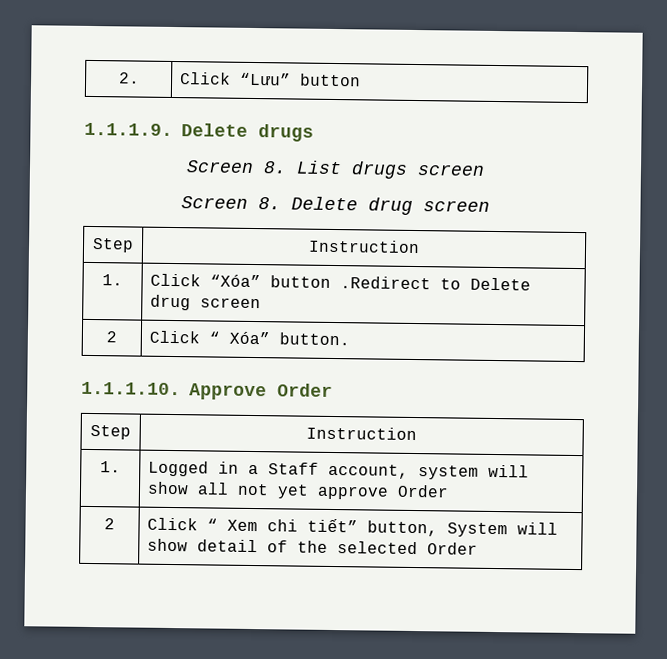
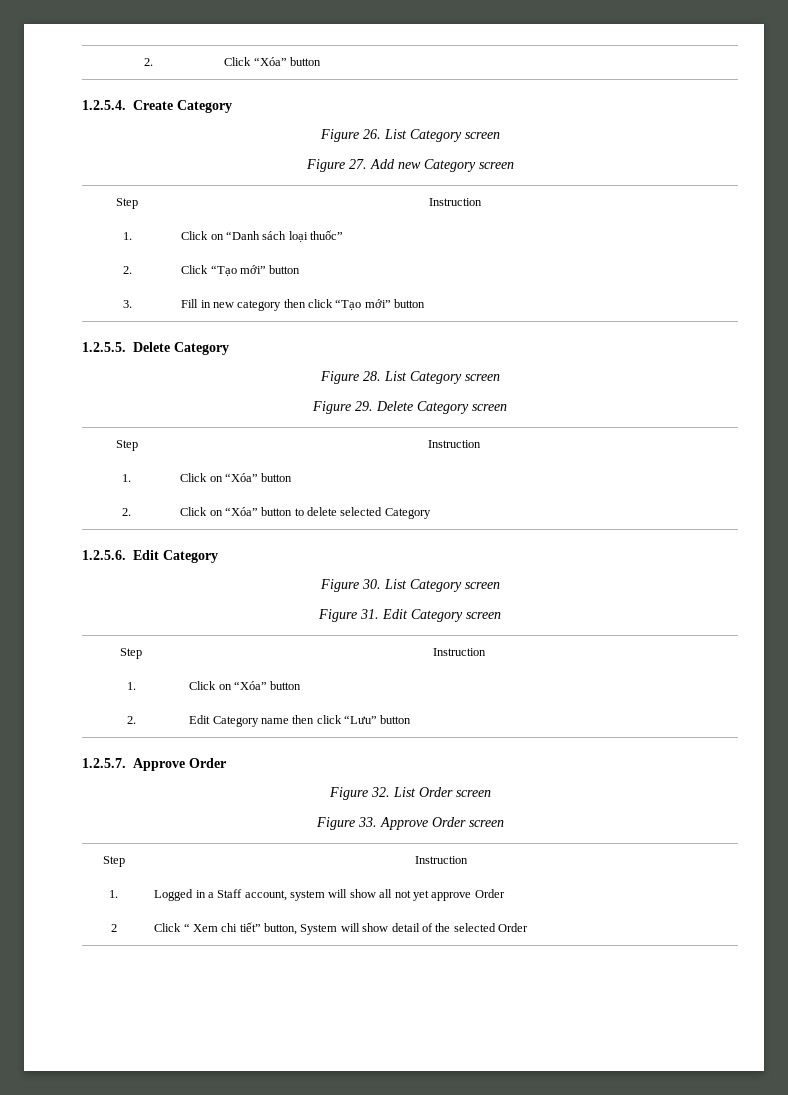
- 2. | Click “Lưu” button
- 1.1.1.9. Delete drugs
- Screen 8. List drugs screen
- Screen 8. Delete drug screen
+ 2. | Click “Xóa” button
+ 1.2.5.4. Create Category
+ Figure 26. List Category screen
+ Figure 27. Add new Category screen
  Step | Instruction
- 1. | Click “Xóa” button .Redirect to Delete drug screen
- 2 | Click “ Xóa” button.
- 1.1.1.10. Approve Order
+ 1. | Click on “Danh sách loại thuốc”
+ 2. | Click “Tạo mới” button
+ 3. | Fill in new category then click “Tạo mới” button
+ 1.2.5.5. Delete Category
+ Figure 28. List Category screen
+ Figure 29. Delete Category screen
+ Step | Instruction
+ 1. | Click on “Xóa” button
+ 2. | Click on “Xóa” button to delete selected Category
+ 1.2.5.6. Edit Category
+ Figure 30. List Category screen
+ Figure 31. Edit Category screen
+ Step | Instruction
+ 1. | Click on “Xóa” button
+ 2. | Edit Category name then click “Lưu” button
+ 1.2.5.7. Approve Order
+ Figure 32. List Order screen
+ Figure 33. Approve Order screen

